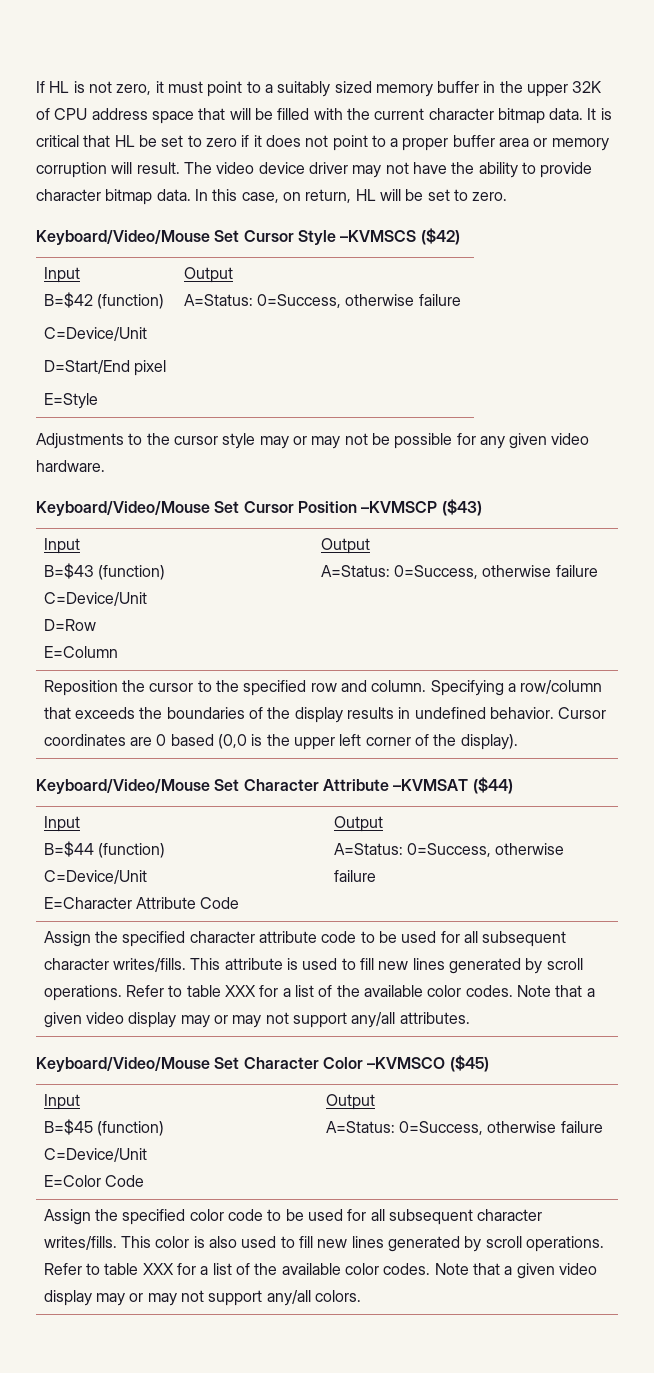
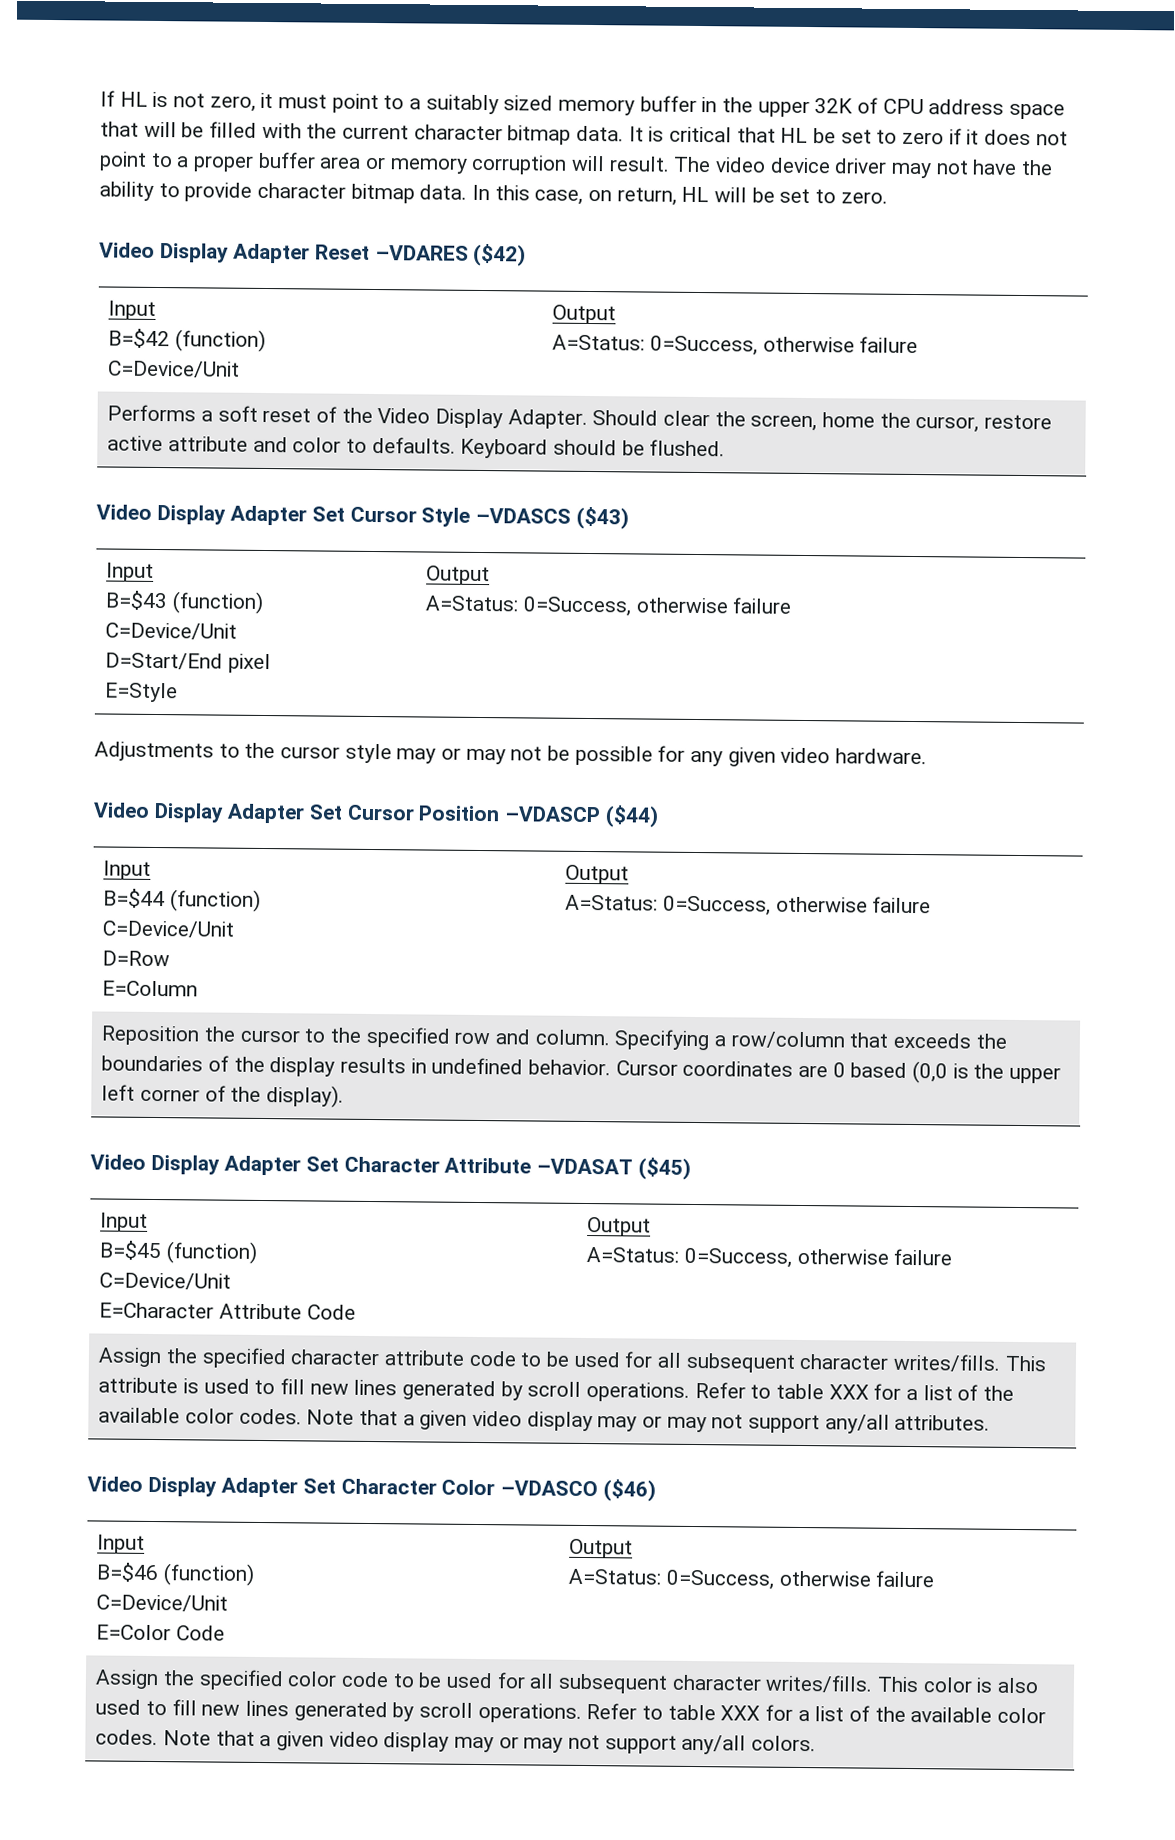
- Keyboard/Video/Mouse Set Cursor Style –KVMSCS ($42)
+ Video Display Adapter Reset –VDARES ($42)
  Input
  B=$42 (function)
+ C=Device/Unit | Output
+ A=Status: 0=Success, otherwise failure
+ Performs a soft reset of the Video Display Adapter. Should clear the screen, home the cursor, restore active attribute and color to defaults. Keyboard should be flushed.
+ Video Display Adapter Set Cursor Style –VDASCS ($43)
+ Input
+ B=$43 (function)
- Keyboard/Video/Mouse Set Cursor Position –KVMSCP ($43)
+ Video Display Adapter Set Cursor Position –VDASCP ($44)
  Input
- B=$43 (function)
+ B=$44 (function)
- Keyboard/Video/Mouse Set Character Attribute –KVMSAT ($44)
+ Video Display Adapter Set Character Attribute –VDASAT ($45)
  Input
- B=$44 (function)
+ B=$45 (function)
- Keyboard/Video/Mouse Set Character Color –KVMSCO ($45)
+ Video Display Adapter Set Character Color –VDASCO ($46)
  Input
- B=$45 (function)
+ B=$46 (function)

